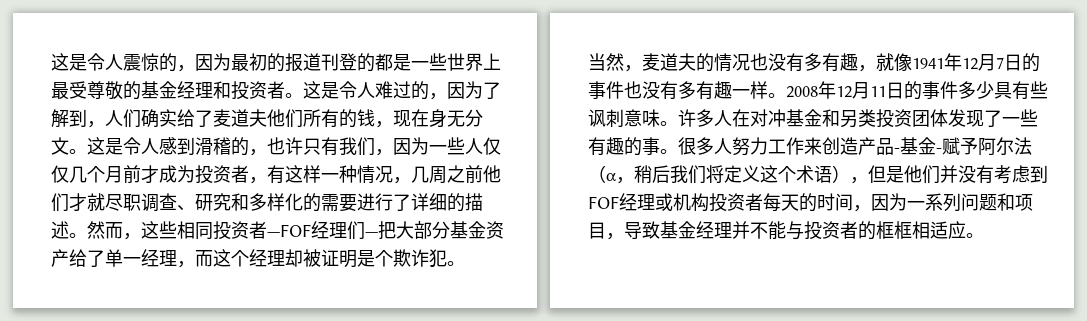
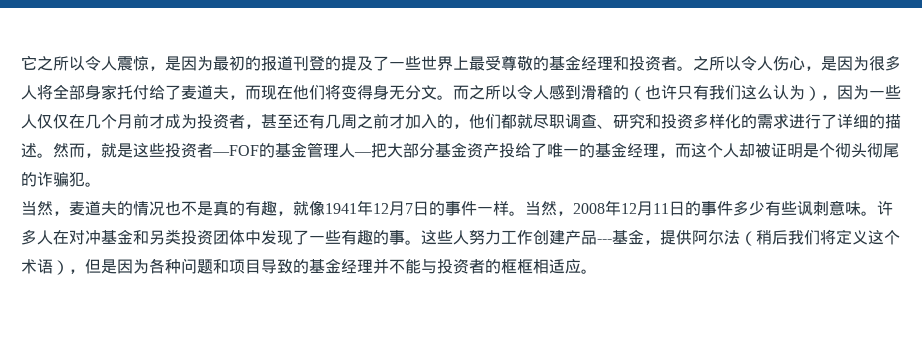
- 这是令人震惊的，因为最初的报道刊登的都是一些世界上最受尊敬的基金经理和投资者。
+ 它之所以令人震惊，是因为最初的报道刊登的提及了一些世界上最受尊敬的基金经理和投资者。
- 这是令人难过的，因为了解到，人们确实给了麦道夫他们所有的钱，现在身无分文。
+ 之所以令人伤心，是因为很多人将全部身家托付给了麦道夫，而现在他们将变得身无分文。
- 这是令人感到滑稽的，也许只有我们，因为一些人仅仅几个月前才成为投资者，有这样一种情况，几周之前他们才就尽职调查、研究和多样化的需要进行了详细的描述。
+ 而之所以令人感到滑稽的（也许只有我们这么认为），因为一些人仅仅在几个月前才成为投资者，甚至还有几周之前才加入的，他们都就尽职调查、研究和投资多样化的需求进行了详细的描述。
- 然而，这些相同投资者—FOF经理们—把大部分基金资产给了单一经理，而这个经理却被证明是个欺诈犯。
+ 然而，就是这些投资者—FOF的基金管理人—把大部分基金资产投给了唯一的基金经理，而这个人却被证明是个彻头彻尾的诈骗犯。
- 当然，麦道夫的情况也没有多有趣，就像1941年12月7日的事件也没有多有趣一样。2008年12月11日的事件多少具有些讽刺意味。
+ 当然，麦道夫的情况也不是真的有趣，就像1941年12月7日的事件一样。当然，2008年12月11日的事件多少有些讽刺意味。
- 许多人在对冲基金和另类投资团体发现了一些有趣的事。
+ 许多人在对冲基金和另类投资团体中发现了一些有趣的事。
- 很多人努力工作来创造产品-基金-赋予阿尔法（α，稍后我们将定义这个术语），但是他们并没有考虑到FOF经理或机构投资者每天的时间，因为一系列问题和项目，导致基金经理并不能与投资者的框框相适应。
+ 这些人努力工作创建产品---基金，提供阿尔法（稍后我们将定义这个术语），但是因为各种问题和项目导致的基金经理并不能与投资者的框框相适应。

